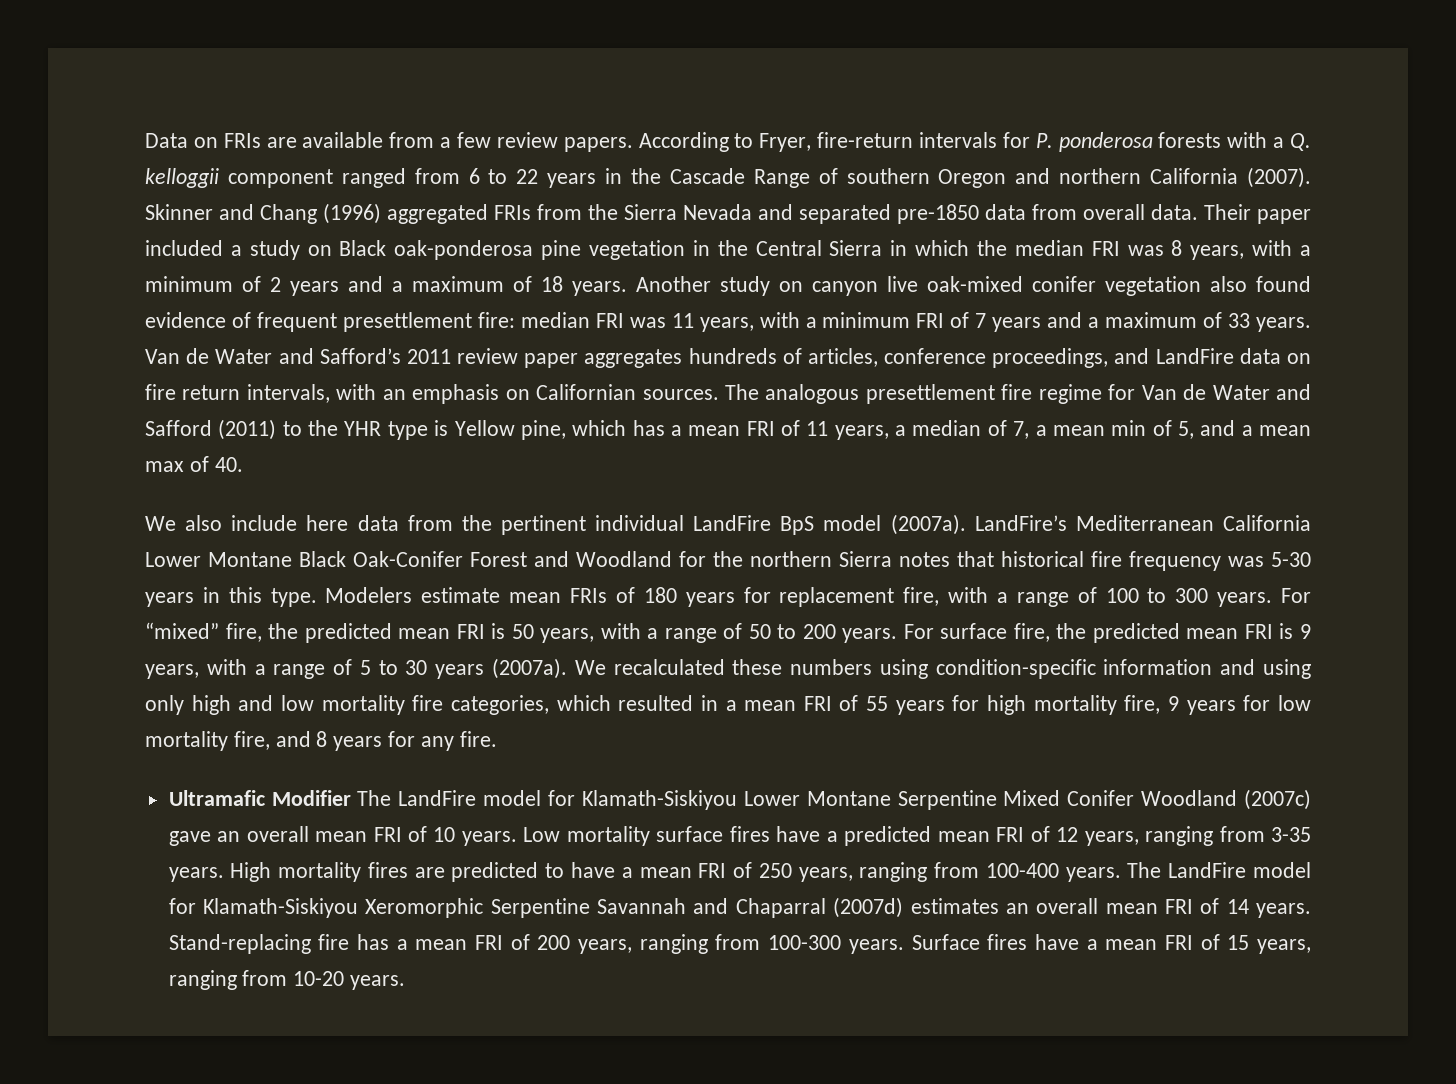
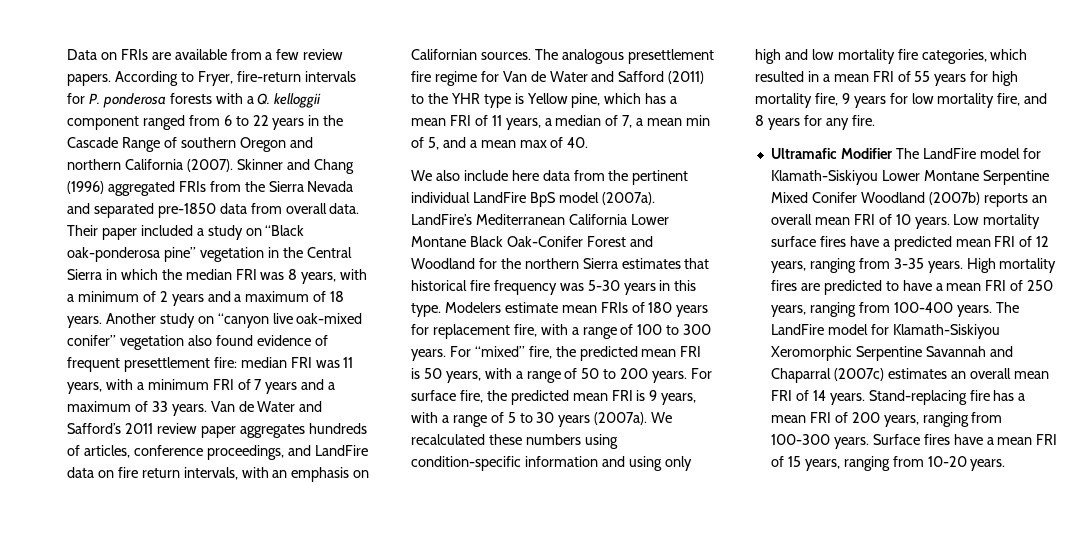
- Their paper included a study on Black oak-ponderosa pine vegetation in the Central Sierra in which the median FRI was 8 years, with a minimum of 2 years and a maximum of 18 years.
+ Their paper included a study on “Black oak-ponderosa pine” vegetation in the Central Sierra in which the median FRI was 8 years, with a minimum of 2 years and a maximum of 18 years.
- Another study on canyon live oak-mixed conifer vegetation also found evidence of frequent presettlement fire: median FRI was 11 years, with a minimum FRI of 7 years and a maximum of 33 years.
+ Another study on “canyon live oak-mixed conifer” vegetation also found evidence of frequent presettlement fire: median FRI was 11 years, with a minimum FRI of 7 years and a maximum of 33 years.
- LandFire’s Mediterranean California Lower Montane Black Oak-Conifer Forest and Woodland for the northern Sierra notes that historical fire frequency was 5-30 years in this type.
+ LandFire’s Mediterranean California Lower Montane Black Oak-Conifer Forest and Woodland for the northern Sierra estimates that historical fire frequency was 5-30 years in this type.
- Ultramafic Modifier The LandFire model for Klamath-Siskiyou Lower Montane Serpentine Mixed Conifer Woodland (2007c) gave an overall mean FRI of 10 years.
+ Ultramafic Modifier The LandFire model for Klamath-Siskiyou Lower Montane Serpentine Mixed Conifer Woodland (2007b) reports an overall mean FRI of 10 years.
- The LandFire model for Klamath-Siskiyou Xeromorphic Serpentine Savannah and Chaparral (2007d) estimates an overall mean FRI of 14 years.
+ The LandFire model for Klamath-Siskiyou Xeromorphic Serpentine Savannah and Chaparral (2007c) estimates an overall mean FRI of 14 years.

